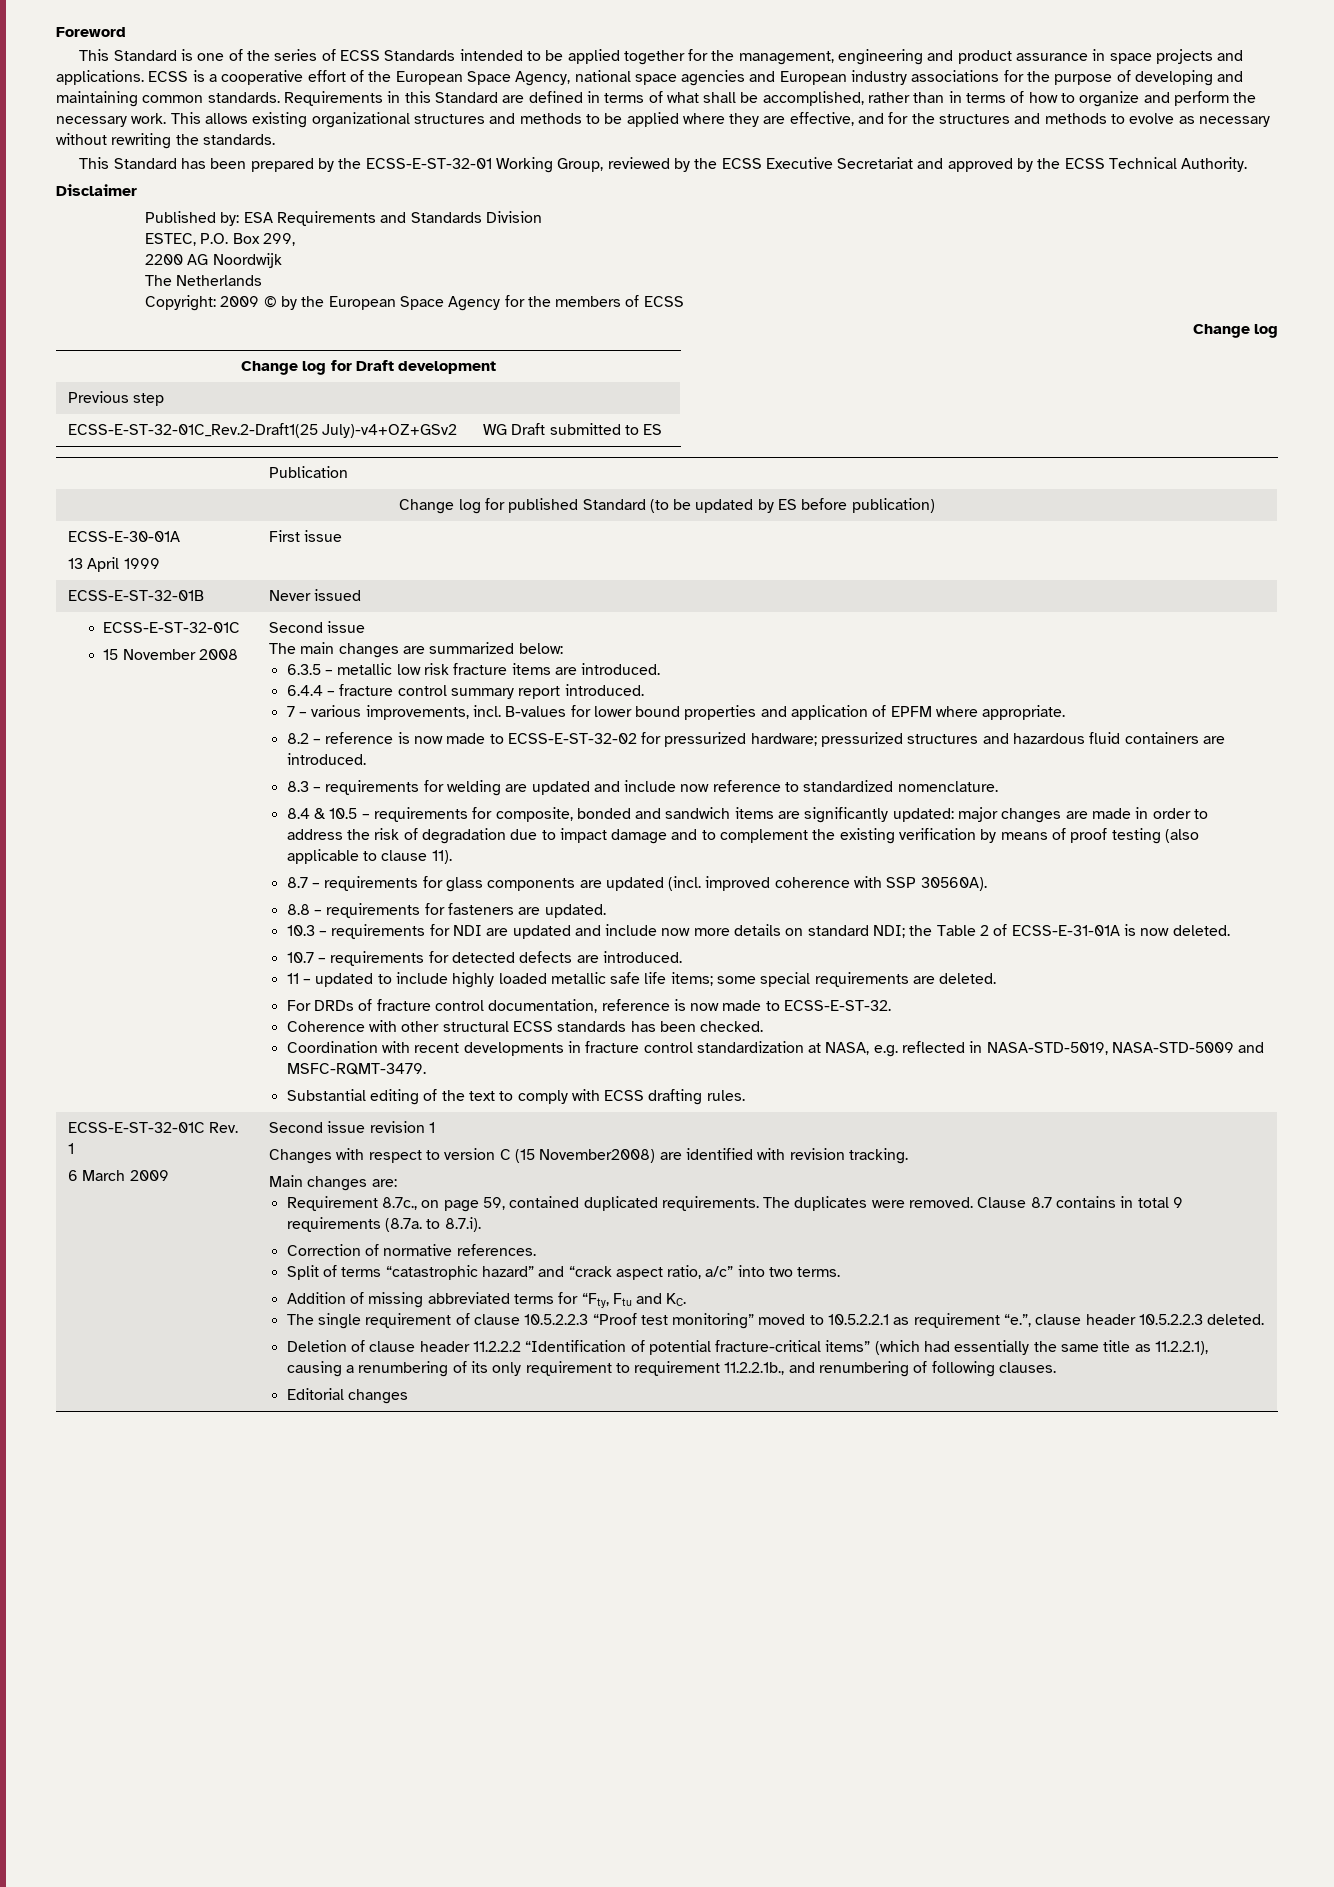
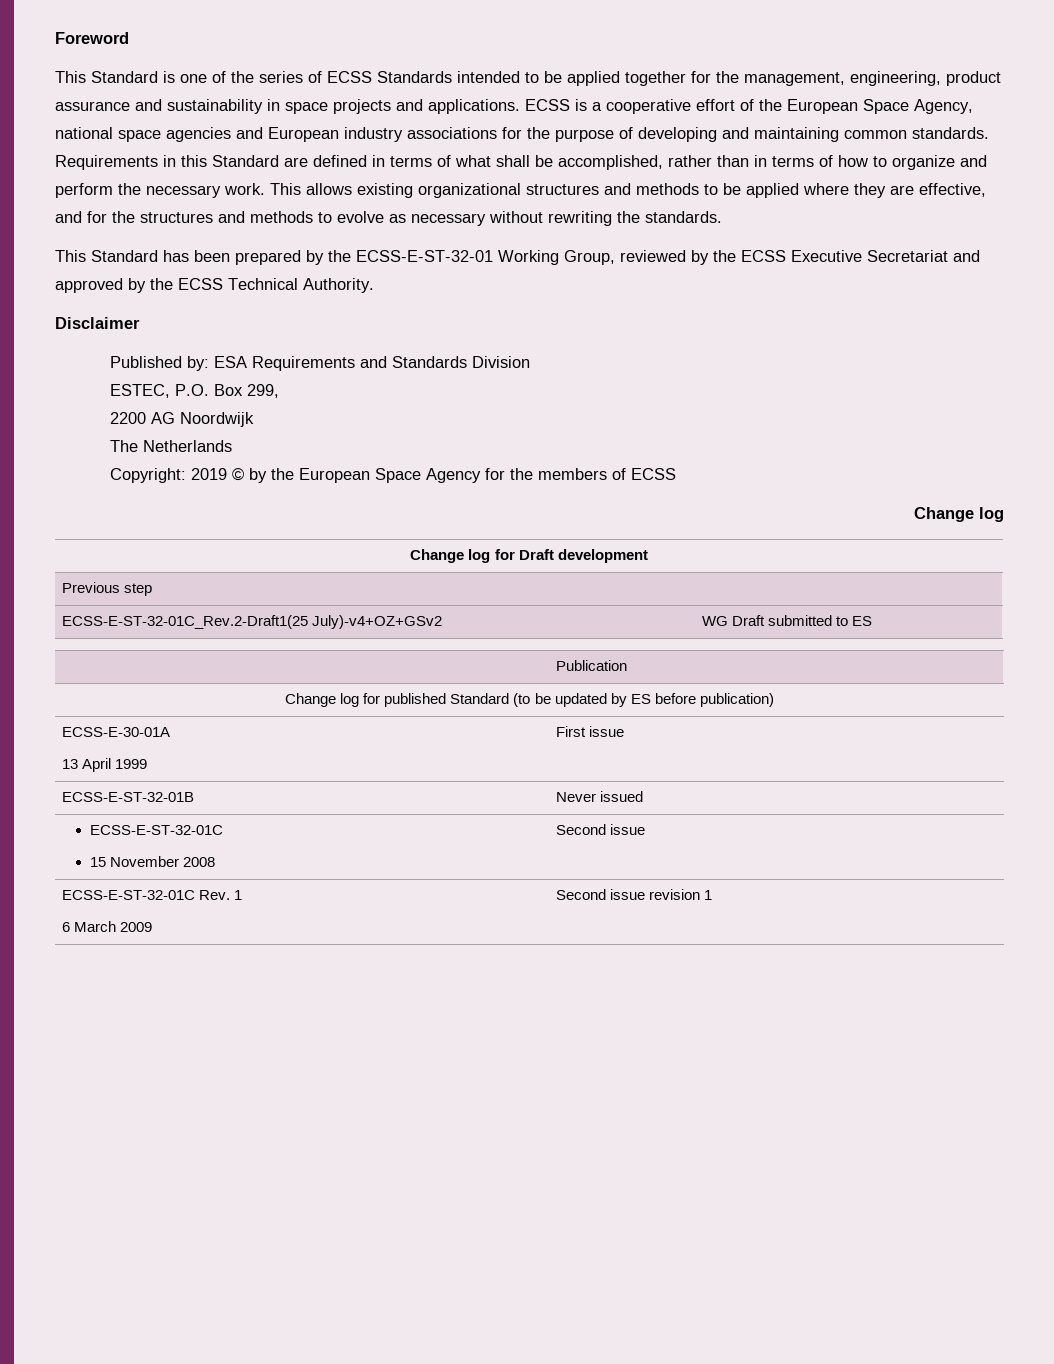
- This Standard is one of the series of ECSS Standards intended to be applied together for the management, engineering and product assurance in space projects and applications.
+ This Standard is one of the series of ECSS Standards intended to be applied together for the management, engineering, product assurance and sustainability in space projects and applications.
- Copyright: 2009 © by the European Space Agency for the members of ECSS
+ Copyright: 2019 © by the European Space Agency for the members of ECSS
- The main changes are summarized below:
- 6.3.5 – metallic low risk fracture items are introduced.
- 6.4.4 – fracture control summary report introduced.
- 7 – various improvements, incl. B-values for lower bound properties and application of EPFM where appropriate.
- 8.2 – reference is now made to ECSS-E-ST-32-02 for pressurized hardware; pressurized structures and hazardous fluid containers are introduced.
- 8.3 – requirements for welding are updated and include now reference to standardized nomenclature.
- 8.4 & 10.5 – requirements for composite, bonded and sandwich items are significantly updated: major changes are made in order to address the risk of degradation due to impact damage and to complement the existing verification by means of proof testing (also applicable to clause 11).
- 8.7 – requirements for glass components are updated (incl. improved coherence with SSP 30560A).
- 8.8 – requirements for fasteners are updated.
- 10.3 – requirements for NDI are updated and include now more details on standard NDI; the Table 2 of ECSS-E-31-01A is now deleted.
- 10.7 – requirements for detected defects are introduced.
- 11 – updated to include highly loaded metallic safe life items; some special requirements are deleted.
- For DRDs of fracture control documentation, reference is now made to ECSS-E-ST-32.
- Coherence with other structural ECSS standards has been checked.
- Coordination with recent developments in fracture control standardization at NASA, e.g. reflected in NASA-STD-5019, NASA-STD-5009 and MSFC-RQMT-3479.
- Substantial editing of the text to comply with ECSS drafting rules.
- Changes with respect to version C (15 November2008) are identified with revision tracking.
- Main changes are:
- Requirement 8.7c., on page 59, contained duplicated requirements. The duplicates were removed. Clause 8.7 contains in total 9 requirements (8.7a. to 8.7.i).
- Correction of normative references.
- Split of terms “catastrophic hazard” and “crack aspect ratio, a/c” into two terms.
- Addition of missing abbreviated terms for “Fty, Ftu and KC.
- The single requirement of clause 10.5.2.2.3 “Proof test monitoring” moved to 10.5.2.2.1 as requirement “e.”, clause header 10.5.2.2.3 deleted.
- Deletion of clause header 11.2.2.2 “Identification of potential fracture-critical items” (which had essentially the same title as 11.2.2.1), causing a renumbering of its only requirement to requirement 11.2.2.1b., and renumbering of following clauses.
- Editorial changes

